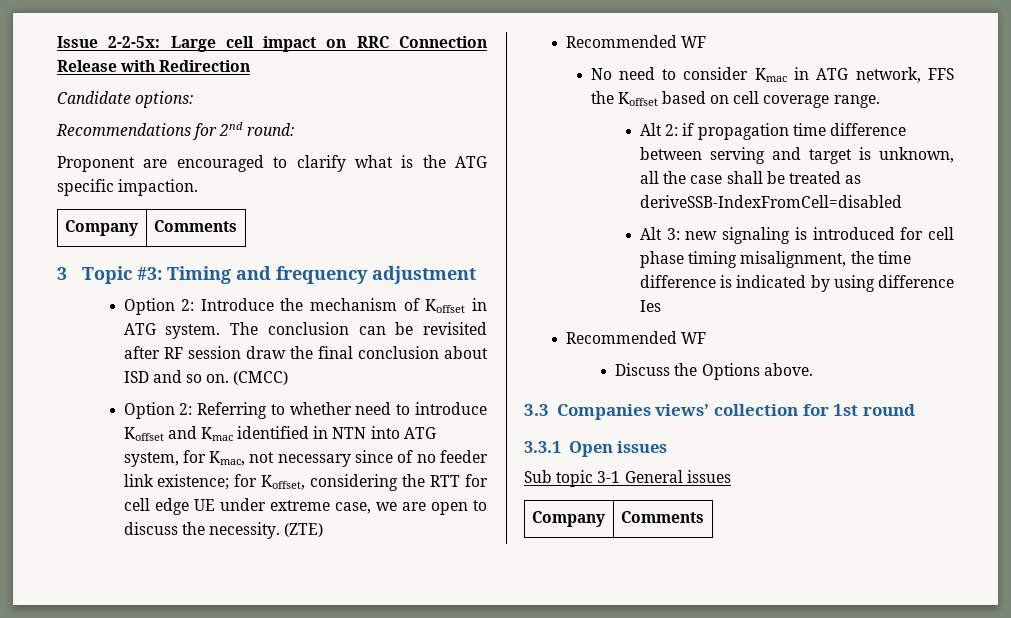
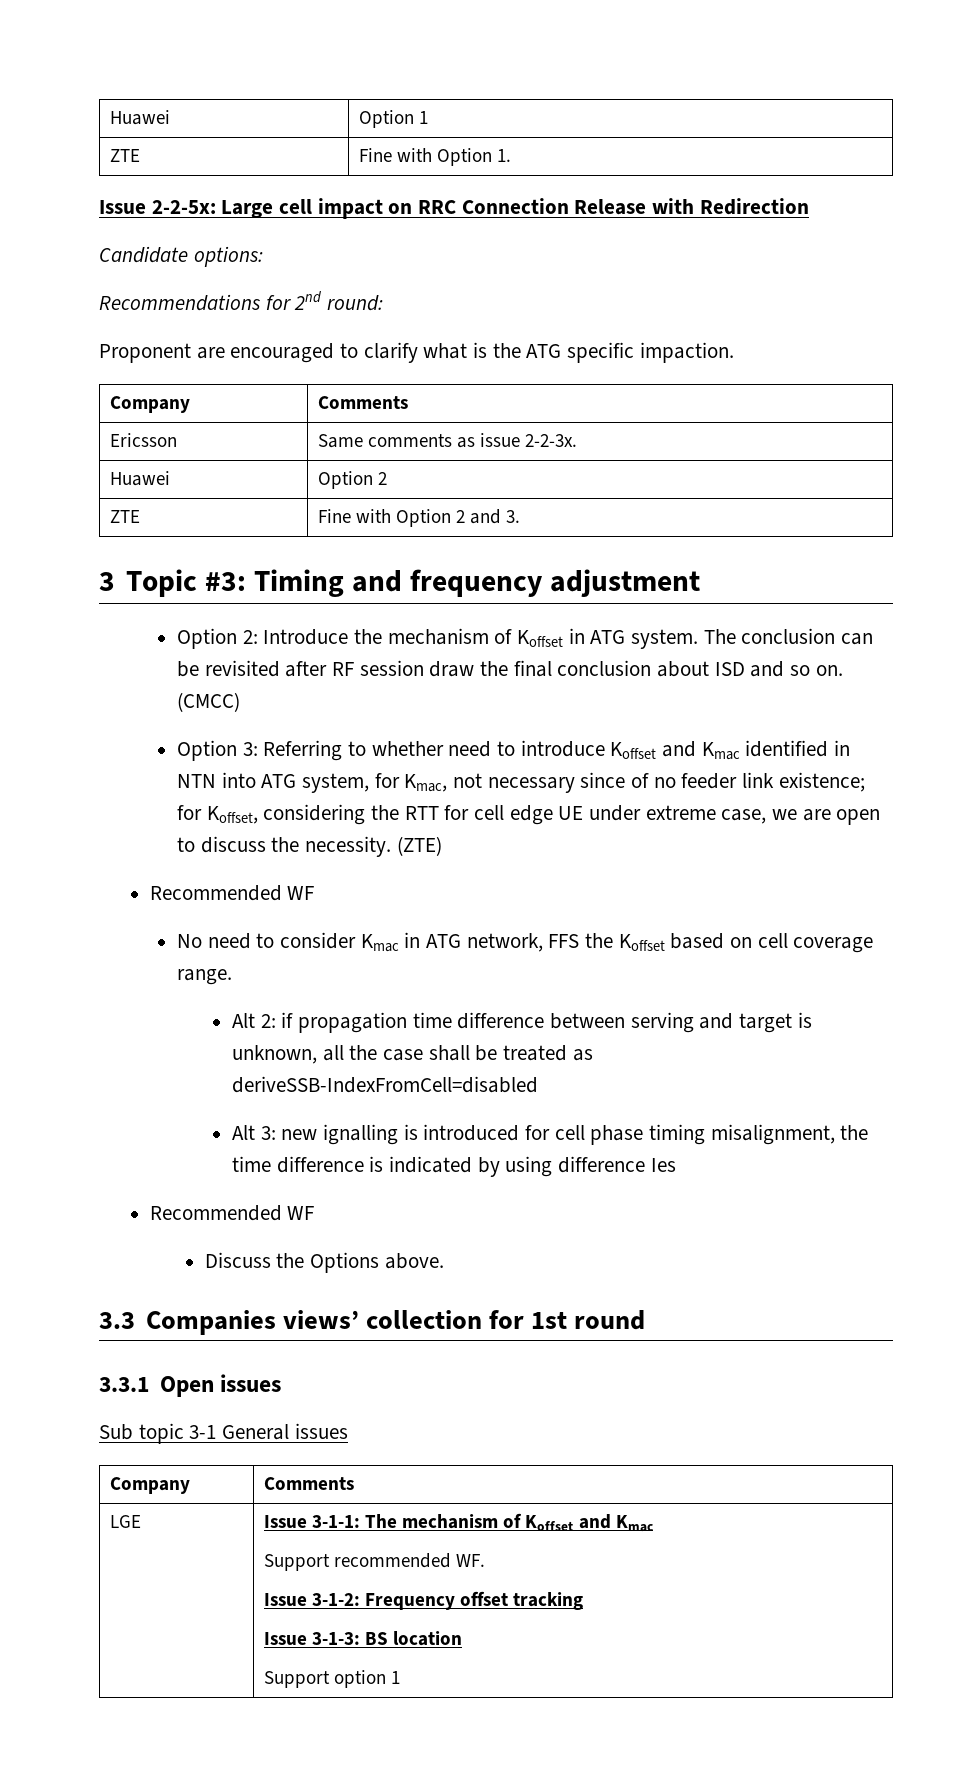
+ Huawei | Option 1
+ ZTE | Fine with Option 1.
+ Ericsson | Same comments as issue 2-2-3x.
+ Huawei | Option 2
+ ZTE | Fine with Option 2 and 3.
- Option 2: Referring to whether need to introduce Koffset and Kmac identified in NTN into ATG system, for Kmac, not necessary since of no feeder link existence; for Koffset, considering the RTT for cell edge UE under extreme case, we are open to discuss the necessity.
+ Option 3: Referring to whether need to introduce Koffset and Kmac identified in NTN into ATG system, for Kmac, not necessary since of no feeder link existence; for Koffset, considering the RTT for cell edge UE under extreme case, we are open to discuss the necessity.
- Alt 3: new signaling is introduced for cell phase timing misalignment, the time difference is indicated by using difference Ies
+ Alt 3: new ignalling is introduced for cell phase timing misalignment, the time difference is indicated by using difference Ies
+ LGE | Issue 3-1-1: The mechanism of Koffset and Kmac
+ Support recommended WF.
+ Issue 3-1-2: Frequency offset tracking
+ Issue 3-1-3: BS location
+ Support option 1

